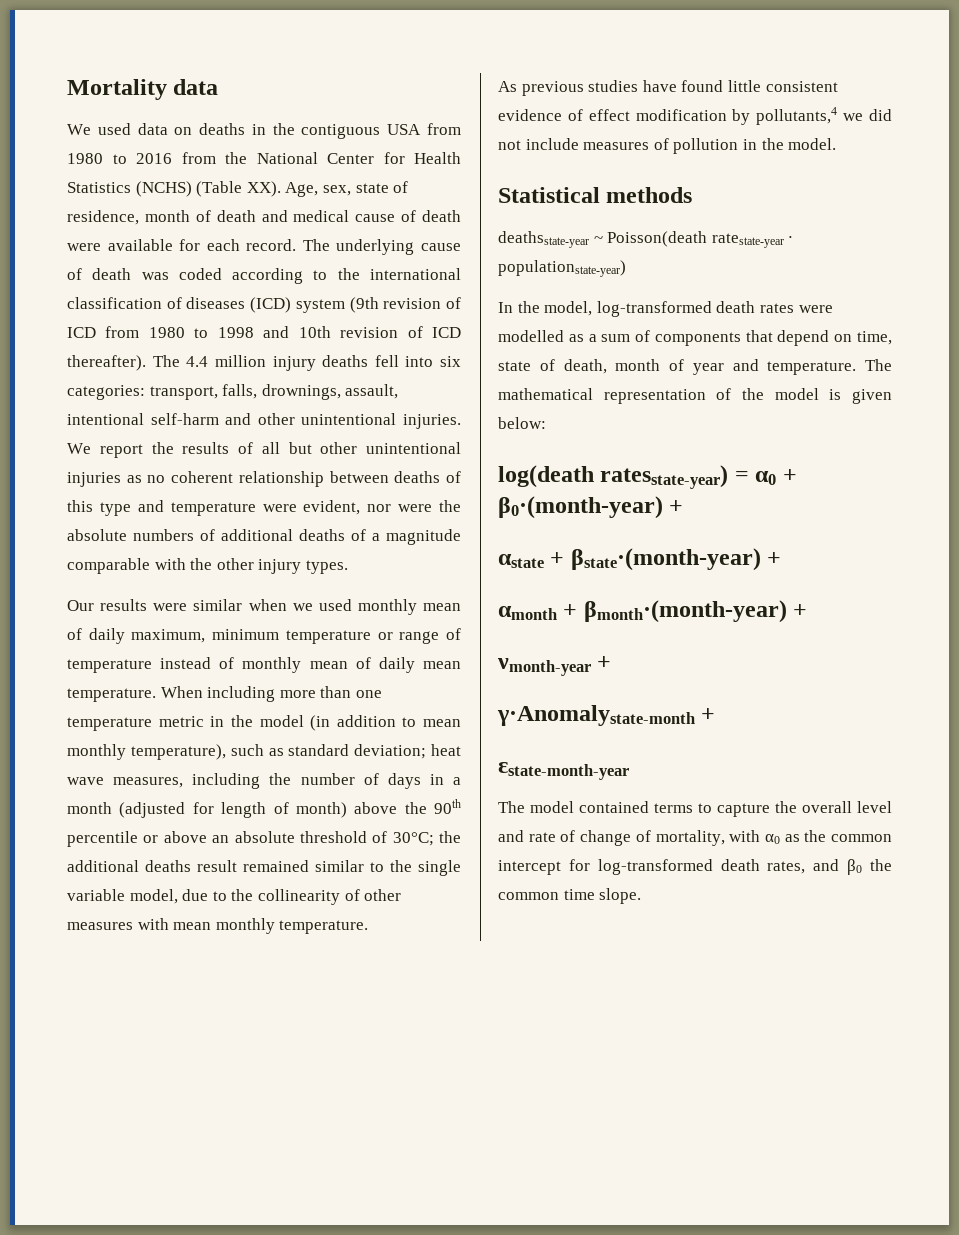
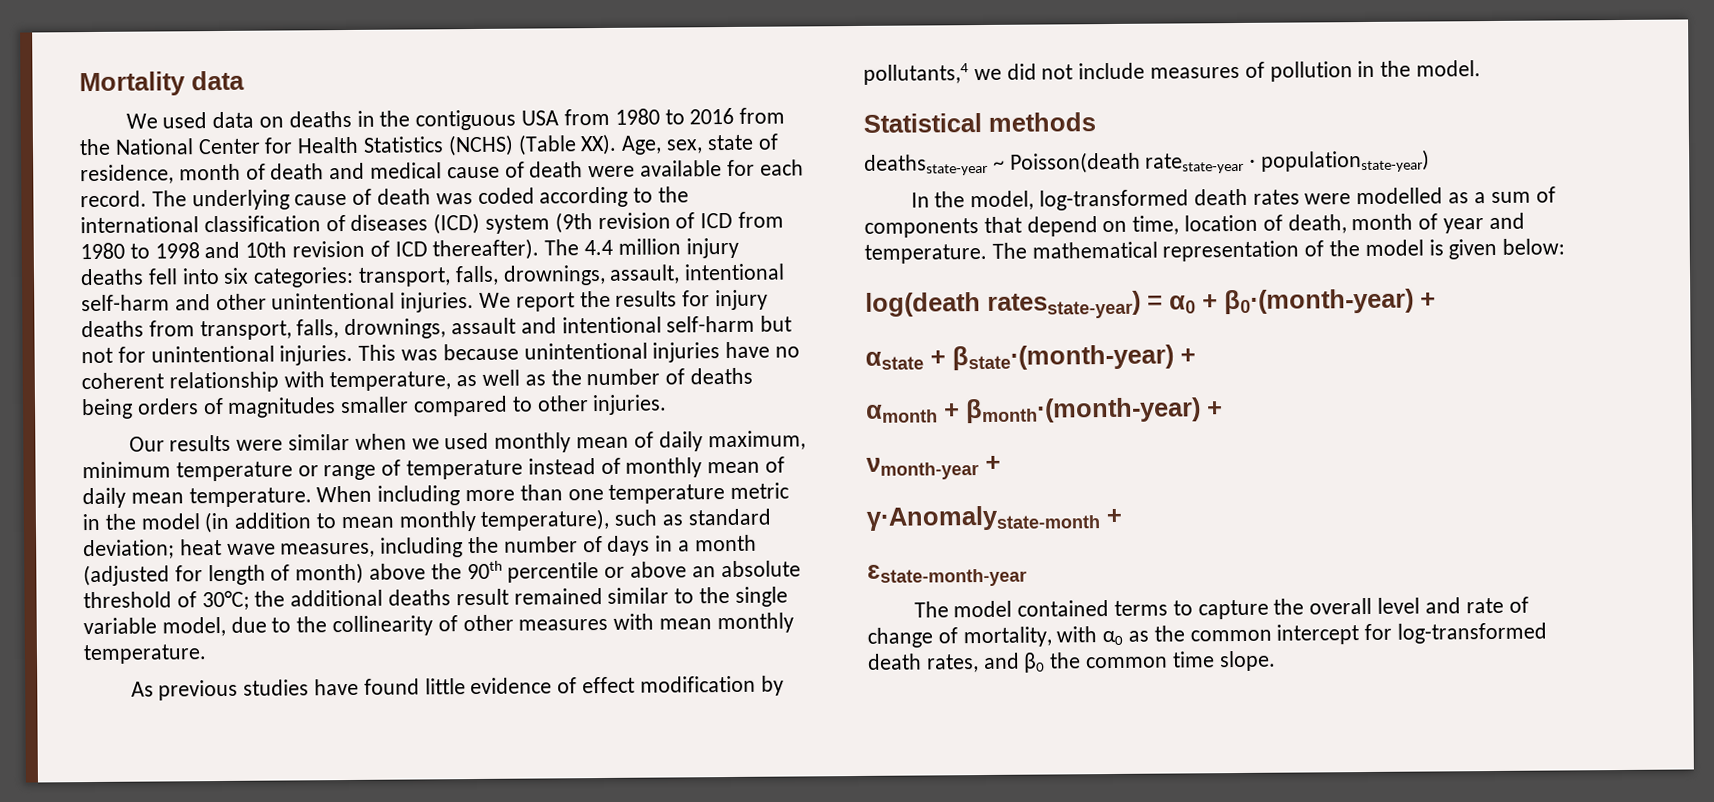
- We report the results of all but other unintentional injuries as no coherent relationship between deaths of this type and temperature were evident, nor were the absolute numbers of additional deaths of a magnitude comparable with the other injury types.
+ We report the results for injury deaths from transport, falls, drownings, assault and intentional self-harm but not for unintentional injuries. This was because unintentional injuries have no coherent relationship with temperature, as well as the number of deaths being orders of magnitudes smaller compared to other injuries.
- As previous studies have found little consistent evidence of effect modification by pollutants,4 we did not include measures of pollution in the model.
+ As previous studies have found little evidence of effect modification by pollutants,4 we did not include measures of pollution in the model.
- In the model, log-transformed death rates were modelled as a sum of components that depend on time, state of death, month of year and temperature.
+ In the model, log-transformed death rates were modelled as a sum of components that depend on time, location of death, month of year and temperature.

